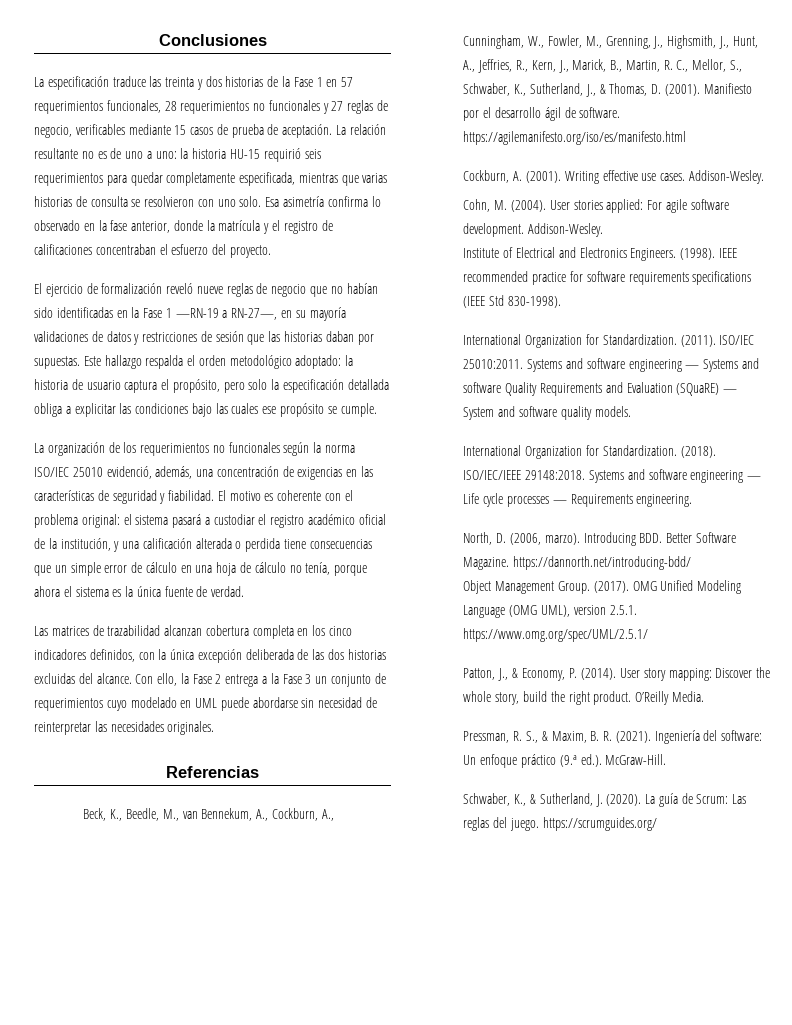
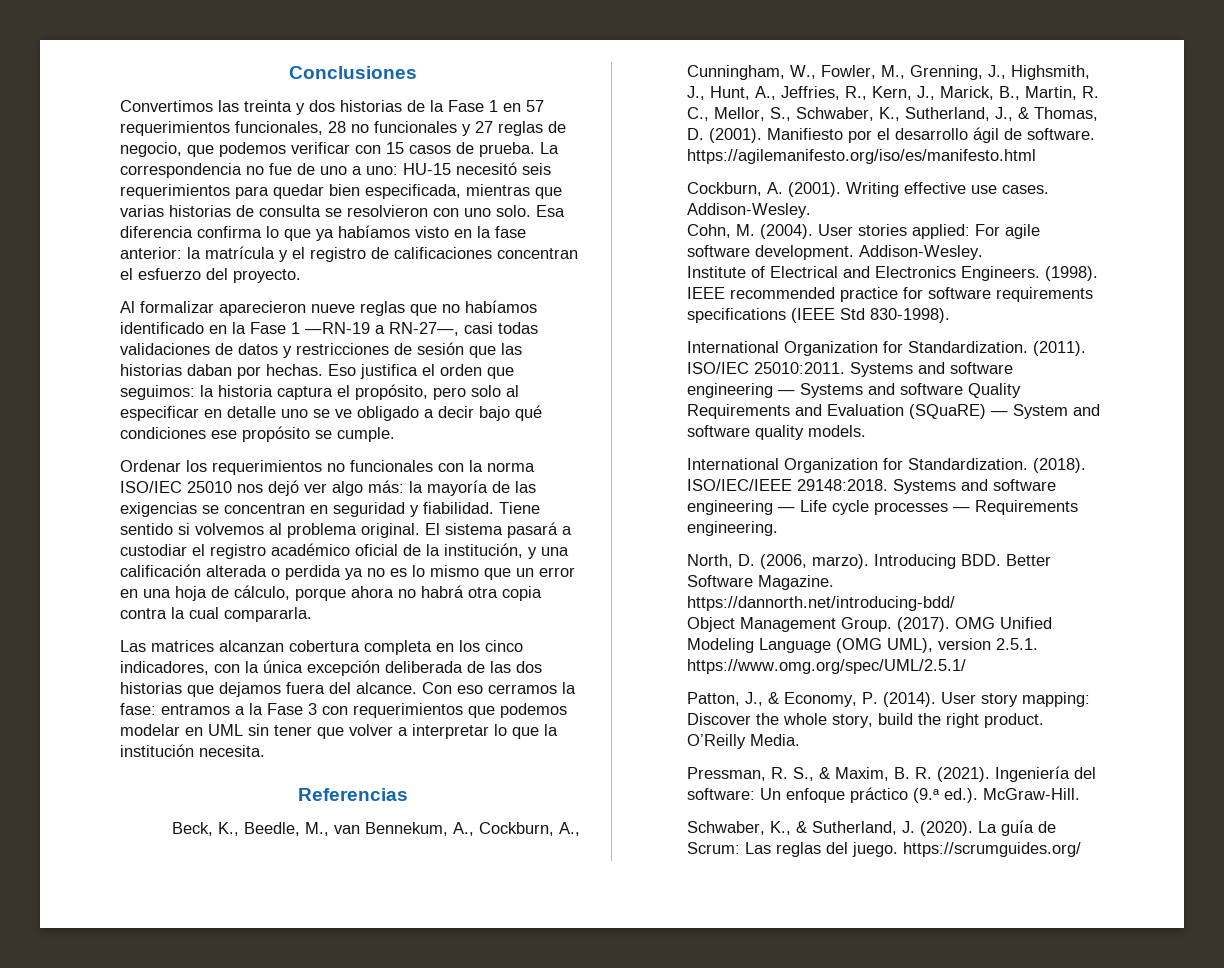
- La especificación traduce las treinta y dos historias de la Fase 1 en 57 requerimientos funcionales, 28 requerimientos no funcionales y 27 reglas de negocio, verificables mediante 15 casos de prueba de aceptación. La relación resultante no es de uno a uno: la historia HU-15 requirió seis requerimientos para quedar completamente especificada, mientras que varias historias de consulta se resolvieron con uno solo.
+ Convertimos las treinta y dos historias de la Fase 1 en 57 requerimientos funcionales, 28 no funcionales y 27 reglas de negocio, que podemos verificar con 15 casos de prueba. La correspondencia no fue de uno a uno: HU-15 necesitó seis requerimientos para quedar bien especificada, mientras que varias historias de consulta se resolvieron con uno solo.
- Esa asimetría confirma lo observado en la fase anterior, donde la matrícula y el registro de calificaciones concentraban el esfuerzo del proyecto.
+ Esa diferencia confirma lo que ya habíamos visto en la fase anterior: la matrícula y el registro de calificaciones concentran el esfuerzo del proyecto.
- El ejercicio de formalización reveló nueve reglas de negocio que no habían sido identificadas en la Fase 1 —RN-19 a RN-27—, en su mayoría validaciones de datos y restricciones de sesión que las historias daban por supuestas. Este hallazgo respalda el orden metodológico adoptado: la historia de usuario captura el propósito, pero solo la especificación detallada obliga a explicitar las condiciones bajo las cuales ese propósito se cumple.
+ Al formalizar aparecieron nueve reglas que no habíamos identificado en la Fase 1 —RN-19 a RN-27—, casi todas validaciones de datos y restricciones de sesión que las historias daban por hechas. Eso justifica el orden que seguimos: la historia captura el propósito, pero solo al especificar en detalle uno se ve obligado a decir bajo qué condiciones ese propósito se cumple.
- La organización de los requerimientos no funcionales según la norma ISO/IEC 25010 evidenció, además, una concentración de exigencias en las características de seguridad y fiabilidad. El motivo es coherente con el problema original: el sistema pasará a custodiar el registro académico oficial de la institución, y una calificación alterada o perdida tiene consecuencias que un simple error de cálculo en una hoja de cálculo no tenía, porque ahora el sistema es la única fuente de verdad.
+ Ordenar los requerimientos no funcionales con la norma ISO/IEC 25010 nos dejó ver algo más: la mayoría de las exigencias se concentran en seguridad y fiabilidad. Tiene sentido si volvemos al problema original. El sistema pasará a custodiar el registro académico oficial de la institución, y una calificación alterada o perdida ya no es lo mismo que un error en una hoja de cálculo, porque ahora no habrá otra copia contra la cual compararla.
- Las matrices de trazabilidad alcanzan cobertura completa en los cinco indicadores definidos, con la única excepción deliberada de las dos historias excluidas del alcance. Con ello, la Fase 2 entrega a la Fase 3 un conjunto de requerimientos cuyo modelado en UML puede abordarse sin necesidad de reinterpretar las necesidades originales.
+ Las matrices alcanzan cobertura completa en los cinco indicadores, con la única excepción deliberada de las dos historias que dejamos fuera del alcance. Con eso cerramos la fase: entramos a la Fase 3 con requerimientos que podemos modelar en UML sin tener que volver a interpretar lo que la institución necesita.

